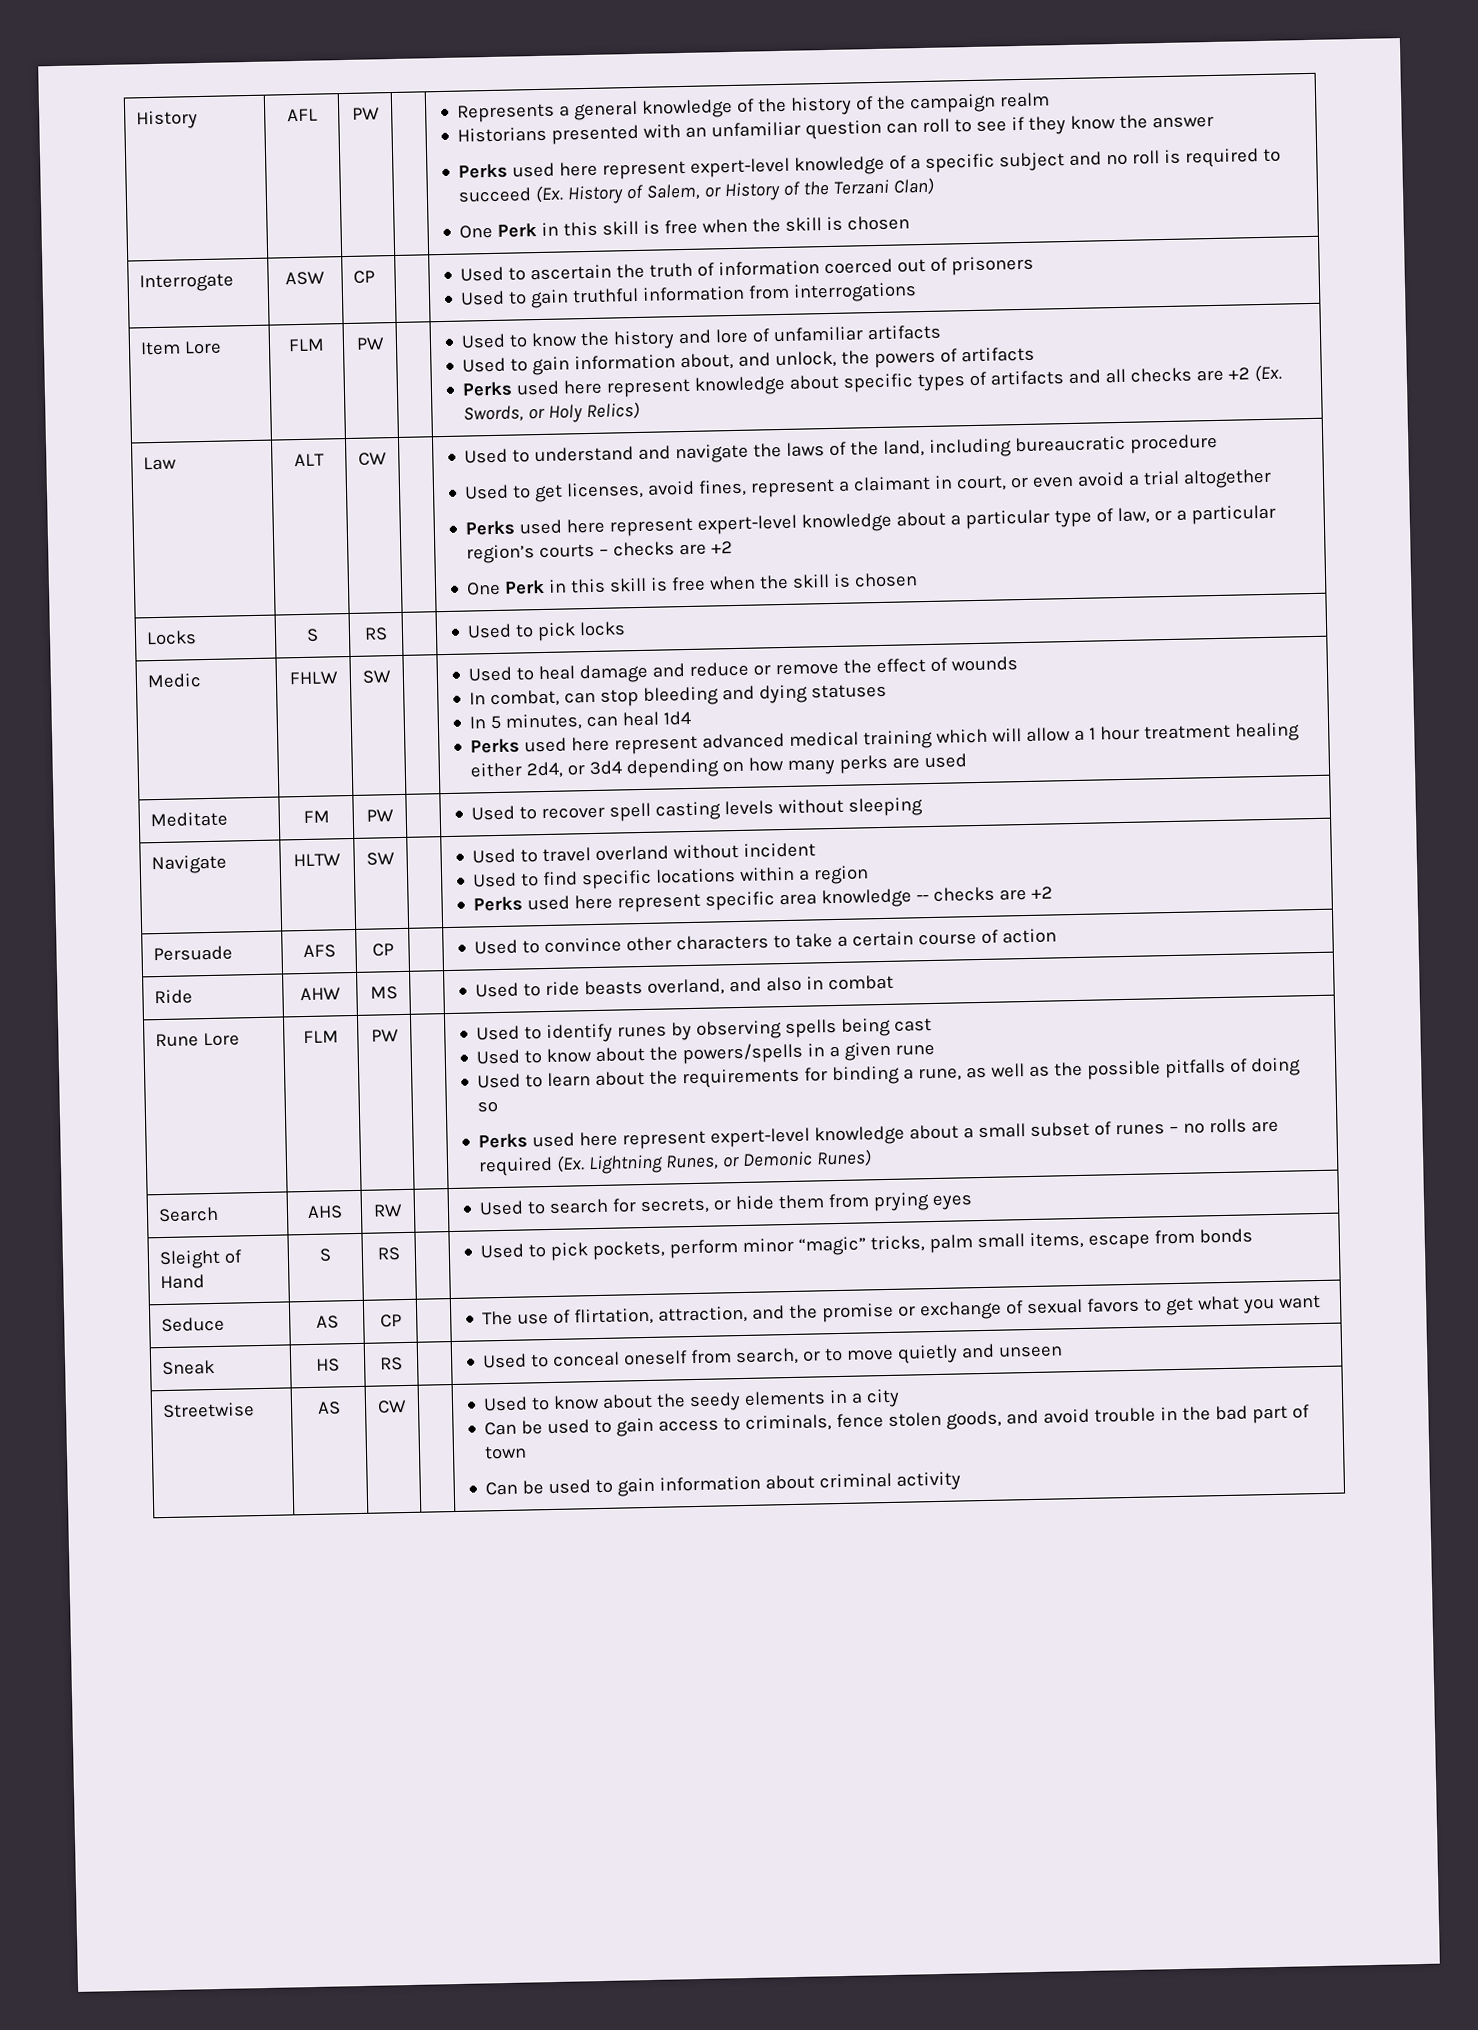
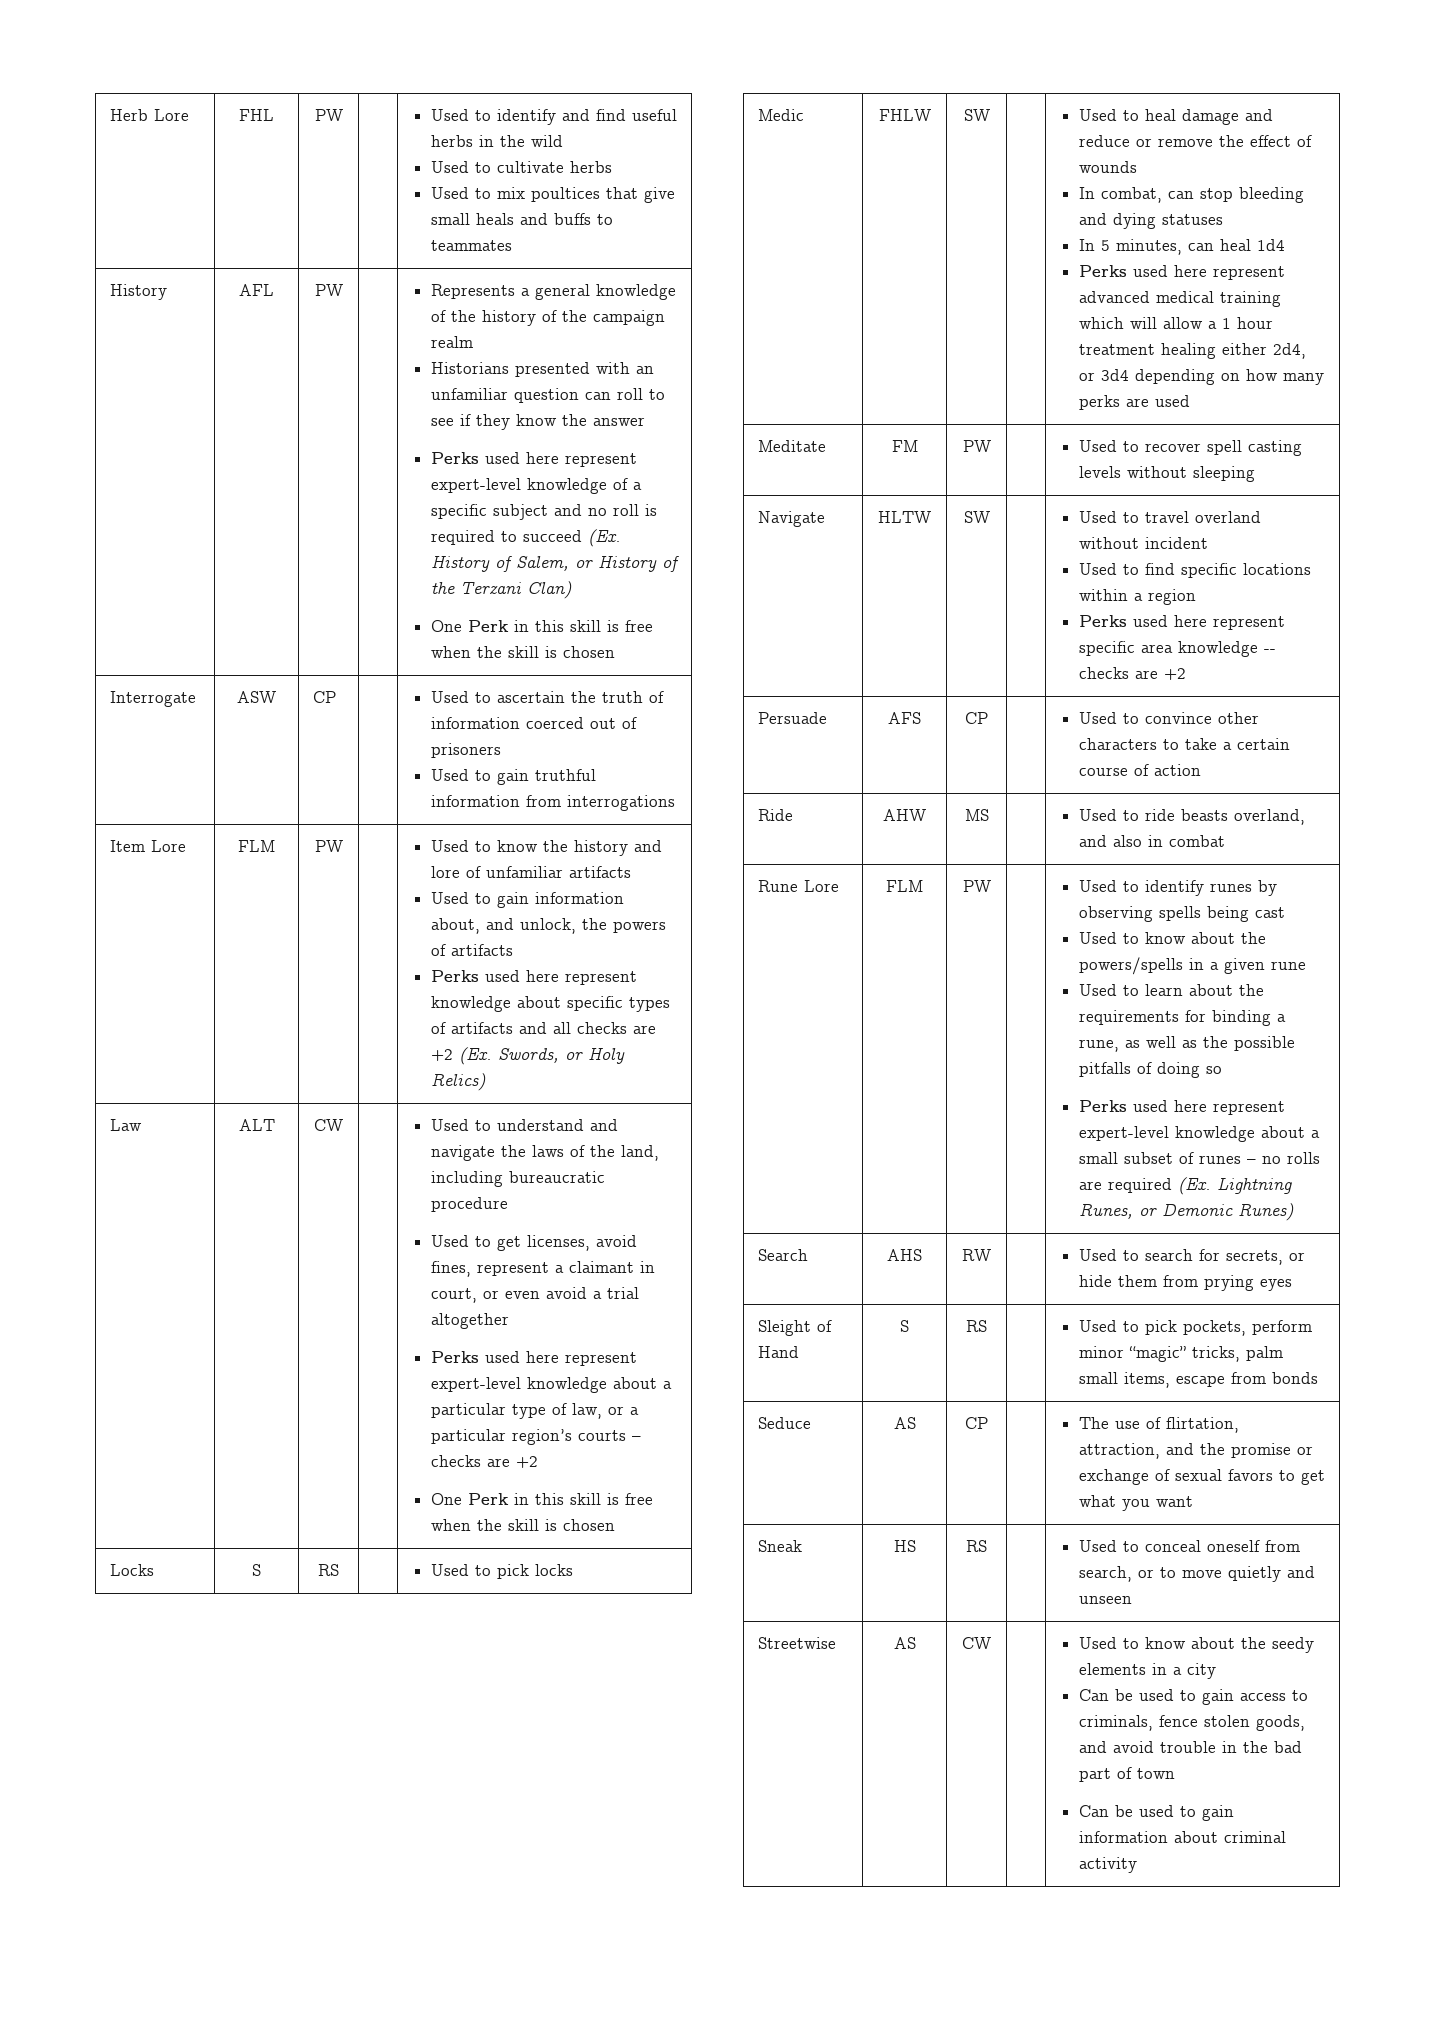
+ Herb Lore | FHL | PW | | Used to identify and find useful herbs in the wild
+ Used to cultivate herbs
+ Used to mix poultices that give small heals and buffs to teammates

